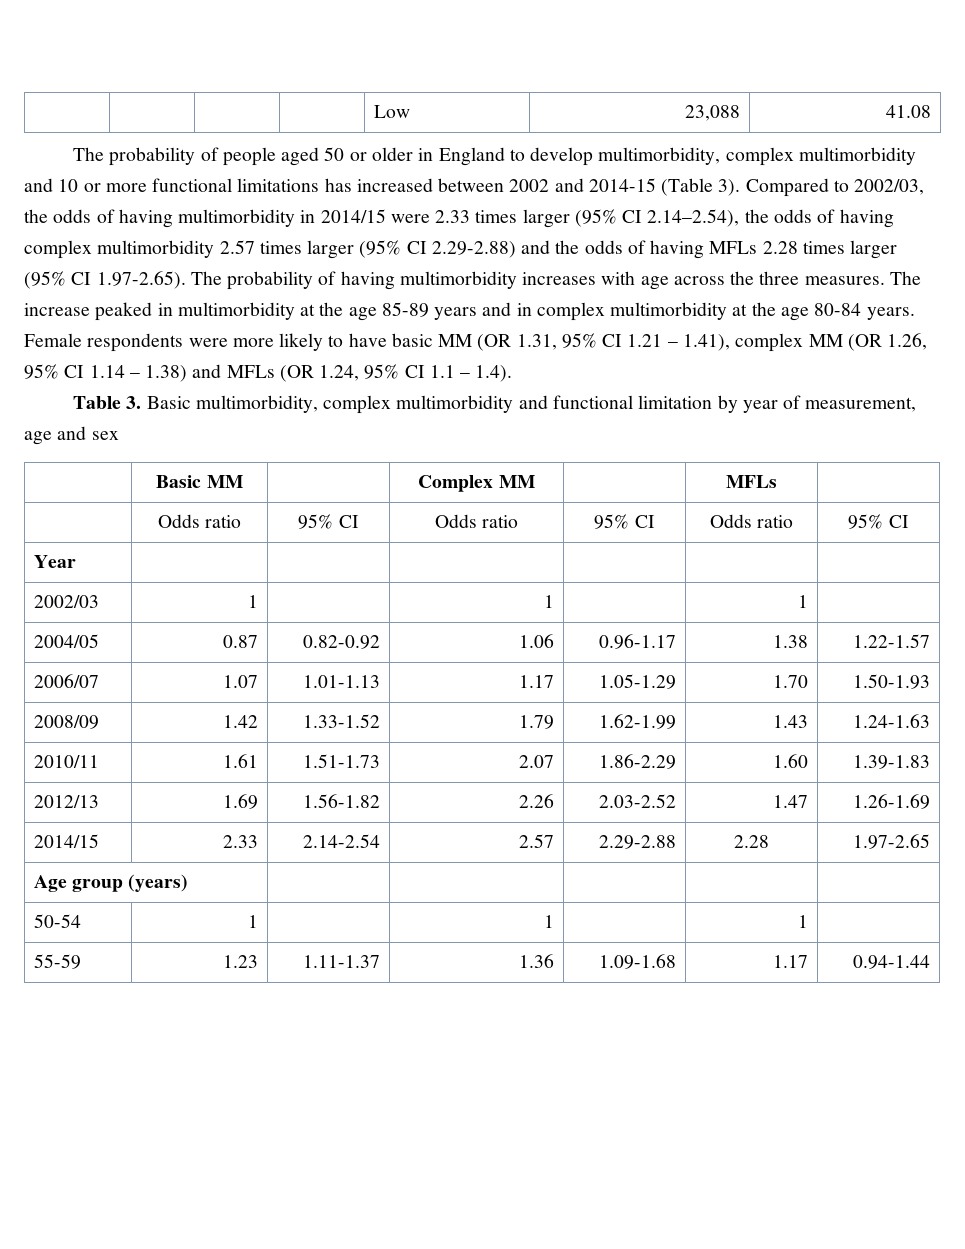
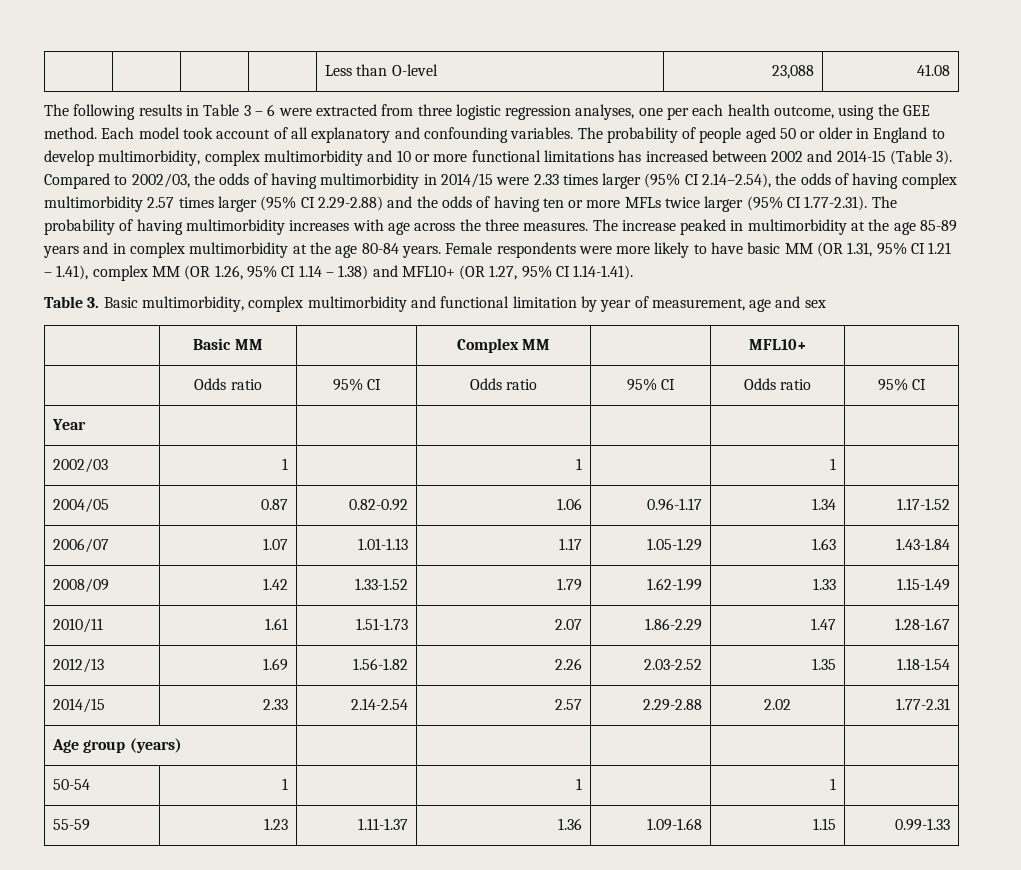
- | | | | Low | 23,088 | 41.08
+ | | | | Less than O-level | 23,088 | 41.08
- The probability of people aged 50 or older in England to develop multimorbidity, complex multimorbidity and 10 or more functional limitations has increased between 2002 and 2014-15 (Table 3).
+ The following results in Table 3 – 6 were extracted from three logistic regression analyses, one per each health outcome, using the GEE method. Each model took account of all explanatory and confounding variables. The probability of people aged 50 or older in England to develop multimorbidity, complex multimorbidity and 10 or more functional limitations has increased between 2002 and 2014-15 (Table 3).
- Compared to 2002/03, the odds of having multimorbidity in 2014/15 were 2.33 times larger (95% CI 2.14–2.54), the odds of having complex multimorbidity 2.57 times larger (95% CI 2.29-2.88) and the odds of having MFLs 2.28 times larger (95% CI 1.97-2.65). The probability of having multimorbidity increases with age across the three measures.
+ Compared to 2002/03, the odds of having multimorbidity in 2014/15 were 2.33 times larger (95% CI 2.14–2.54), the odds of having complex multimorbidity 2.57 times larger (95% CI 2.29-2.88) and the odds of having ten or more MFLs twice larger (95% CI 1.77-2.31). The probability of having multimorbidity increases with age across the three measures.
- Female respondents were more likely to have basic MM (OR 1.31, 95% CI 1.21 – 1.41), complex MM (OR 1.26, 95% CI 1.14 – 1.38) and MFLs (OR 1.24, 95% CI 1.1 – 1.4).
+ Female respondents were more likely to have basic MM (OR 1.31, 95% CI 1.21 – 1.41), complex MM (OR 1.26, 95% CI 1.14 – 1.38) and MFL10+ (OR 1.27, 95% CI 1.14-1.41).
- | Basic MM | | Complex MM | | MFLs |
+ | Basic MM | | Complex MM | | MFL10+ |
- 2004/05 | 0.87 | 0.82-0.92 | 1.06 | 0.96-1.17 | 1.38 | 1.22-1.57
+ 2004/05 | 0.87 | 0.82-0.92 | 1.06 | 0.96-1.17 | 1.34 | 1.17-1.52
- 2006/07 | 1.07 | 1.01-1.13 | 1.17 | 1.05-1.29 | 1.70 | 1.50-1.93
+ 2006/07 | 1.07 | 1.01-1.13 | 1.17 | 1.05-1.29 | 1.63 | 1.43-1.84
- 2008/09 | 1.42 | 1.33-1.52 | 1.79 | 1.62-1.99 | 1.43 | 1.24-1.63
+ 2008/09 | 1.42 | 1.33-1.52 | 1.79 | 1.62-1.99 | 1.33 | 1.15-1.49
- 2010/11 | 1.61 | 1.51-1.73 | 2.07 | 1.86-2.29 | 1.60 | 1.39-1.83
+ 2010/11 | 1.61 | 1.51-1.73 | 2.07 | 1.86-2.29 | 1.47 | 1.28-1.67
- 2012/13 | 1.69 | 1.56-1.82 | 2.26 | 2.03-2.52 | 1.47 | 1.26-1.69
+ 2012/13 | 1.69 | 1.56-1.82 | 2.26 | 2.03-2.52 | 1.35 | 1.18-1.54
- 2014/15 | 2.33 | 2.14-2.54 | 2.57 | 2.29-2.88 | 2.28 | 1.97-2.65
+ 2014/15 | 2.33 | 2.14-2.54 | 2.57 | 2.29-2.88 | 2.02 | 1.77-2.31
- 55-59 | 1.23 | 1.11-1.37 | 1.36 | 1.09-1.68 | 1.17 | 0.94-1.44
+ 55-59 | 1.23 | 1.11-1.37 | 1.36 | 1.09-1.68 | 1.15 | 0.99-1.33

